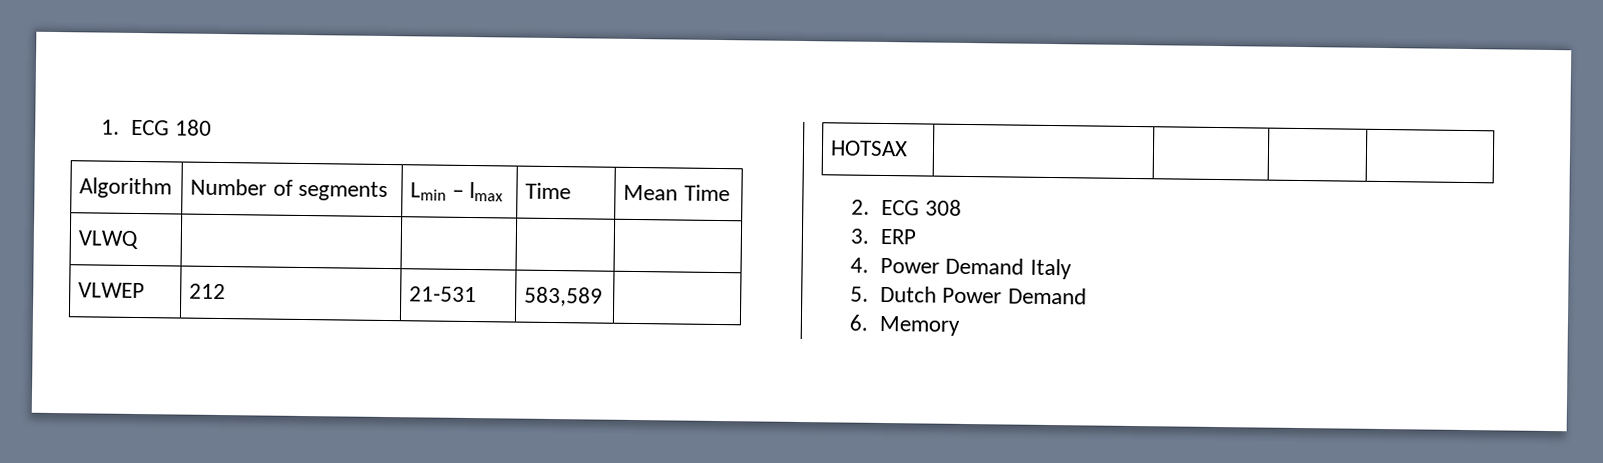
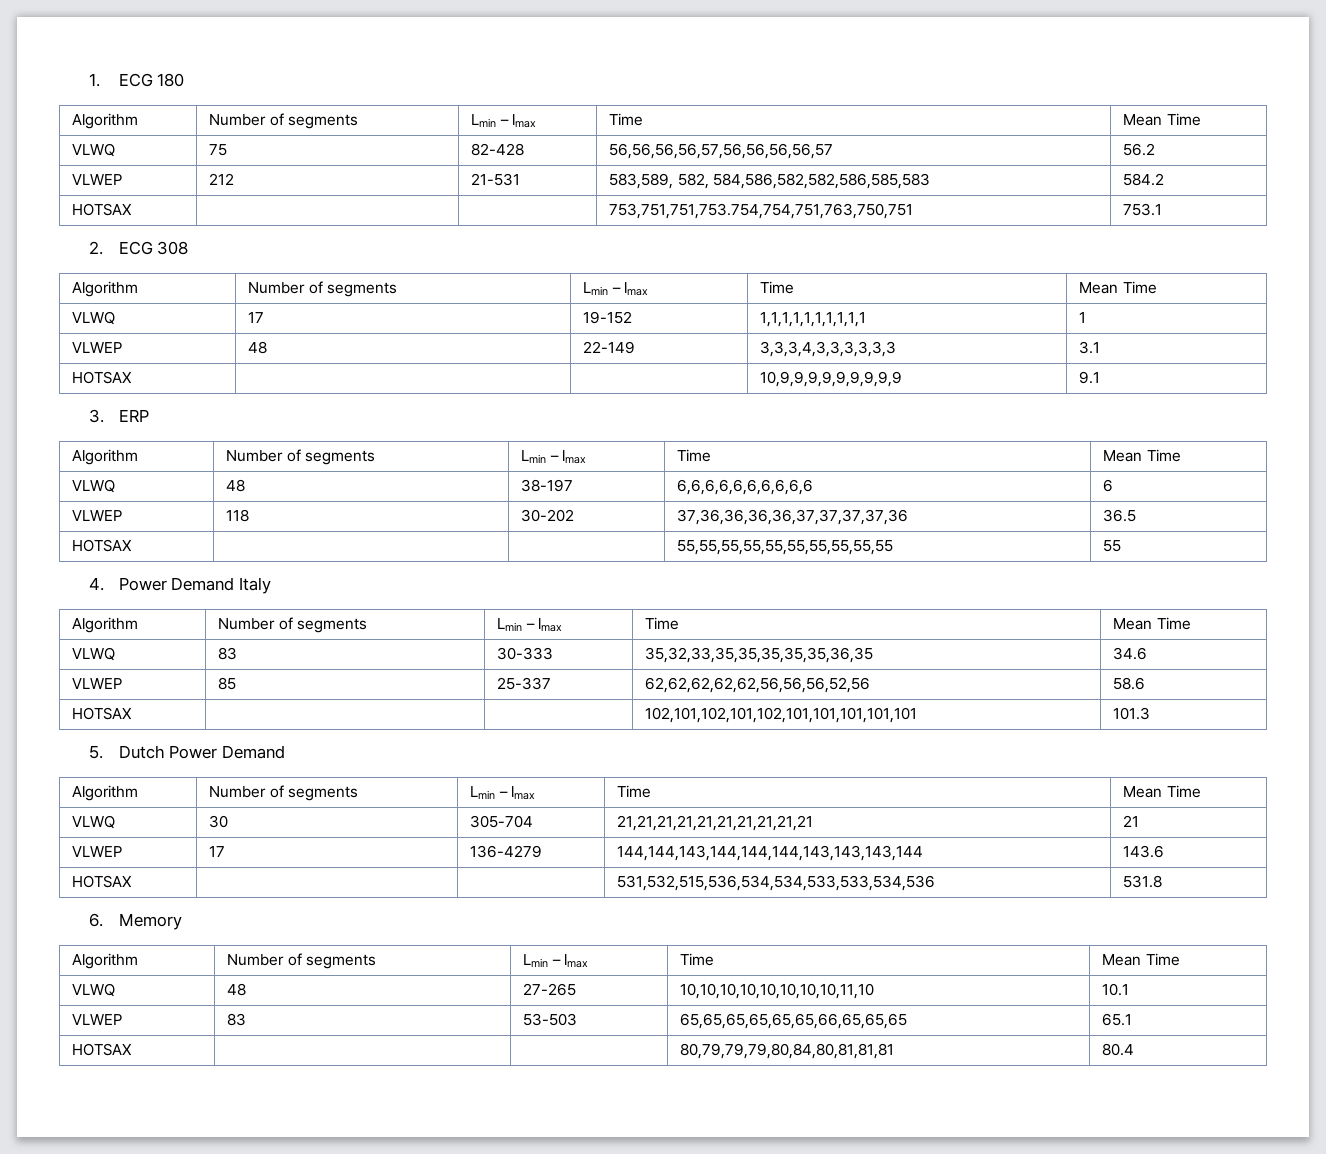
- VLWQ | | | |
+ VLWQ | 75 | 82-428 | 56,56,56,56,57,56,56,56,56,57 | 56.2
- VLWEP | 212 | 21-531 | 583,589 |
- HOTSAX | | | |
+ VLWEP | 212 | 21-531 | 583,589, 582, 584,586,582,582,586,585,583 | 584.2
+ HOTSAX | | | 753,751,751,753.754,754,751,763,750,751 | 753.1
  2. ECG 308
+ Algorithm | Number of segments | Lmin – lmax | Time | Mean Time
+ VLWQ | 17 | 19-152 | 1,1,1,1,1,1,1,1,1,1 | 1
+ VLWEP | 48 | 22-149 | 3,3,3,4,3,3,3,3,3,3 | 3.1
+ HOTSAX | | | 10,9,9,9,9,9,9,9,9,9 | 9.1
  3. ERP
+ Algorithm | Number of segments | Lmin – lmax | Time | Mean Time
+ VLWQ | 48 | 38-197 | 6,6,6,6,6,6,6,6,6,6 | 6
+ VLWEP | 118 | 30-202 | 37,36,36,36,36,37,37,37,37,36 | 36.5
+ HOTSAX | | | 55,55,55,55,55,55,55,55,55,55 | 55
  4. Power Demand Italy
+ Algorithm | Number of segments | Lmin – lmax | Time | Mean Time
+ VLWQ | 83 | 30-333 | 35,32,33,35,35,35,35,35,36,35 | 34.6
+ VLWEP | 85 | 25-337 | 62,62,62,62,62,56,56,56,52,56 | 58.6
+ HOTSAX | | | 102,101,102,101,102,101,101,101,101,101 | 101.3
  5. Dutch Power Demand
+ Algorithm | Number of segments | Lmin – lmax | Time | Mean Time
+ VLWQ | 30 | 305-704 | 21,21,21,21,21,21,21,21,21,21 | 21
+ VLWEP | 17 | 136-4279 | 144,144,143,144,144,144,143,143,143,144 | 143.6
+ HOTSAX | | | 531,532,515,536,534,534,533,533,534,536 | 531.8
  6. Memory
+ Algorithm | Number of segments | Lmin – lmax | Time | Mean Time
+ VLWQ | 48 | 27-265 | 10,10,10,10,10,10,10,10,11,10 | 10.1
+ VLWEP | 83 | 53-503 | 65,65,65,65,65,65,66,65,65,65 | 65.1
+ HOTSAX | | | 80,79,79,79,80,84,80,81,81,81 | 80.4

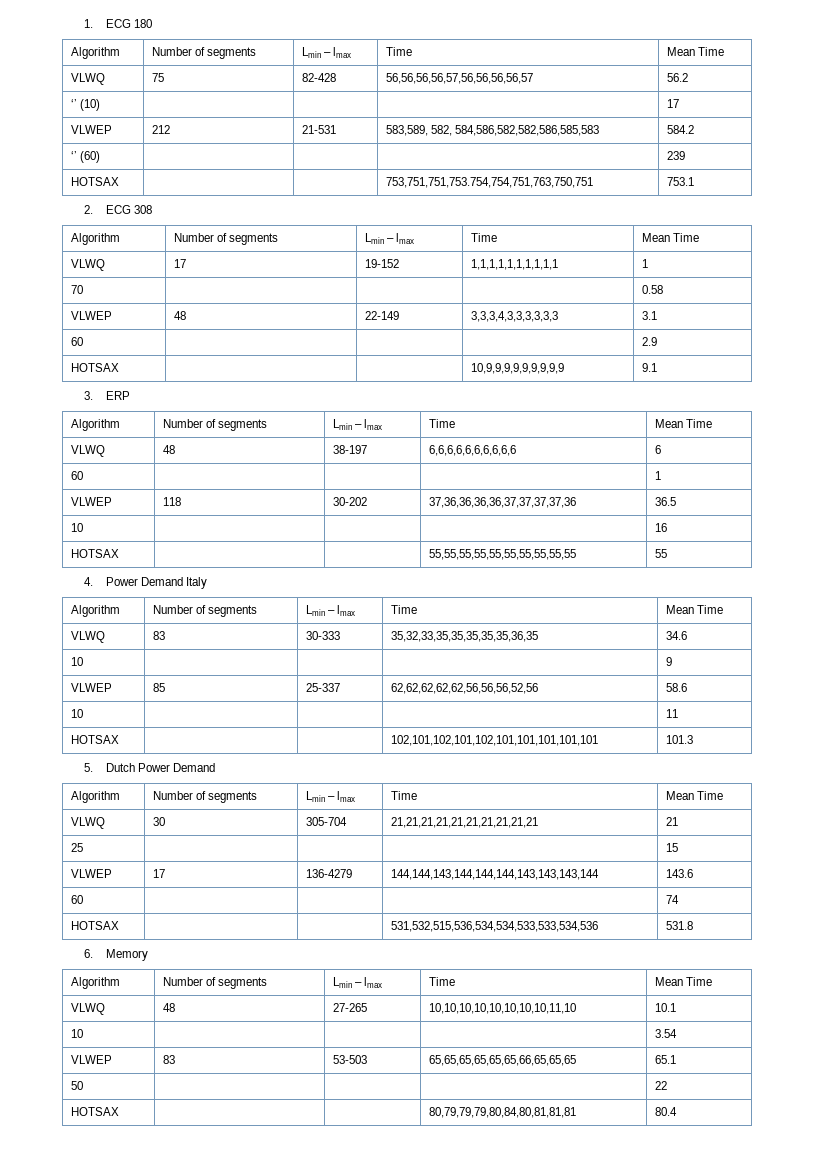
+ ‘’ (10) | | | | 17
+ ‘’ (60) | | | | 239
+ 70 | | | | 0.58
+ 60 | | | | 2.9
+ 60 | | | | 1
+ 10 | | | | 16
+ 10 | | | | 9
+ 10 | | | | 11
+ 25 | | | | 15
+ 60 | | | | 74
+ 10 | | | | 3.54
+ 50 | | | | 22

